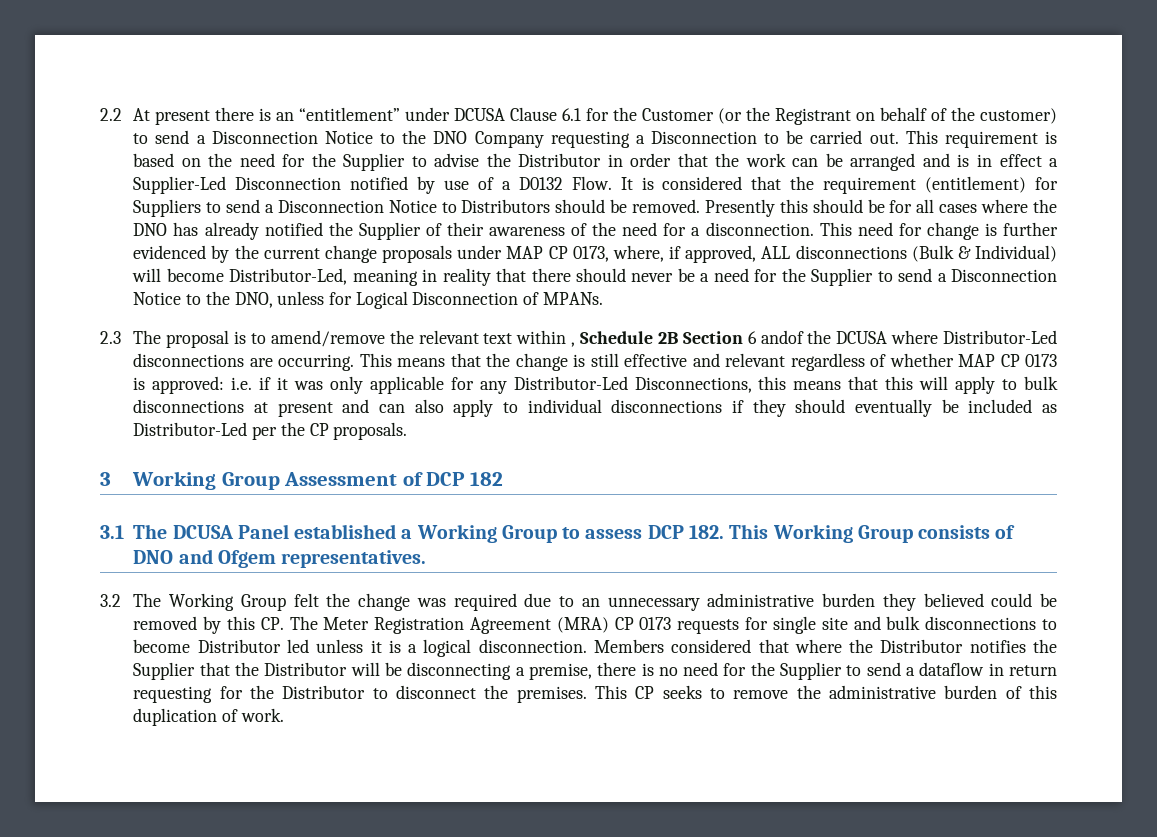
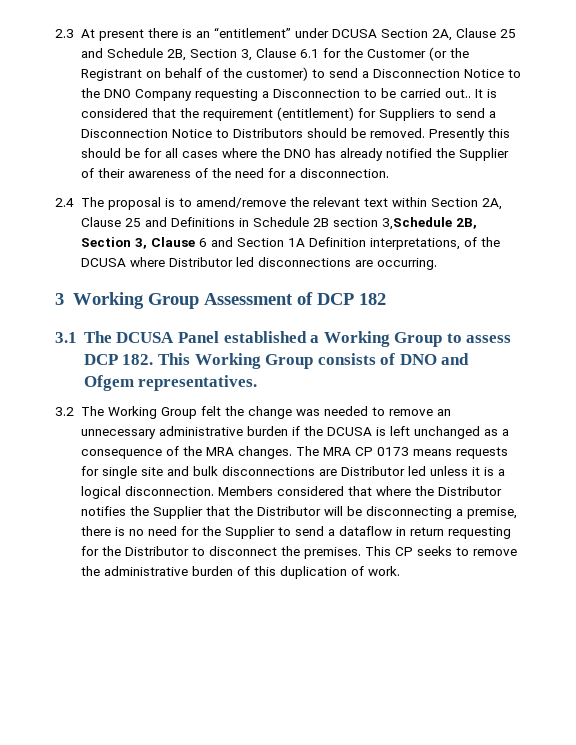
- 2.2 At present there is an “entitlement” under DCUSA Clause 6.1 for the Customer (or the Registrant on behalf of the customer) to send a Disconnection Notice to the DNO Company requesting a Disconnection to be carried out. This requirement is based on the need for the Supplier to advise the Distributor in order that the work can be arranged and is in effect a Supplier-Led Disconnection notified by use of a D0132 Flow.
+ 2.3 At present there is an “entitlement” under DCUSA Section 2A, Clause 25 and Schedule 2B, Section 3, Clause 6.1 for the Customer (or the Registrant on behalf of the customer) to send a Disconnection Notice to the DNO Company requesting a Disconnection to be carried out..
- Presently this should be for all cases where the DNO has already notified the Supplier of their awareness of the need for a disconnection. This need for change is further evidenced by the current change proposals under MAP CP 0173, where, if approved, ALL disconnections (Bulk & Individual) will become Distributor-Led, meaning in reality that there should never be a need for the Supplier to send a Disconnection Notice to the DNO, unless for Logical Disconnection of MPANs.
- 2.3 The proposal is to amend/remove the relevant text within , Schedule 2B Section 6 andof the DCUSA where Distributor-Led disconnections are occurring. This means that the change is still effective and relevant regardless of whether MAP CP 0173 is approved: i.e. if it was only applicable for any Distributor-Led Disconnections, this means that this will apply to bulk disconnections at present and can also apply to individual disconnections if they should eventually be included as Distributor-Led per the CP proposals.
+ Presently this should be for all cases where the DNO has already notified the Supplier of their awareness of the need for a disconnection.
+ 2.4 The proposal is to amend/remove the relevant text within Section 2A, Clause 25 and Definitions in Schedule 2B section 3,Schedule 2B, Section 3, Clause 6 and Section 1A Definition interpretations, of the DCUSA where Distributor led disconnections are occurring.
- 3.2 The Working Group felt the change was required due to an unnecessary administrative burden they believed could be removed by this CP. The Meter Registration Agreement (MRA) CP 0173 requests for single site and bulk disconnections to become Distributor led unless it is a logical disconnection.
+ 3.2 The Working Group felt the change was needed to remove an unnecessary administrative burden if the DCUSA is left unchanged as a consequence of the MRA changes. The MRA CP 0173 means requests for single site and bulk disconnections are Distributor led unless it is a logical disconnection.

